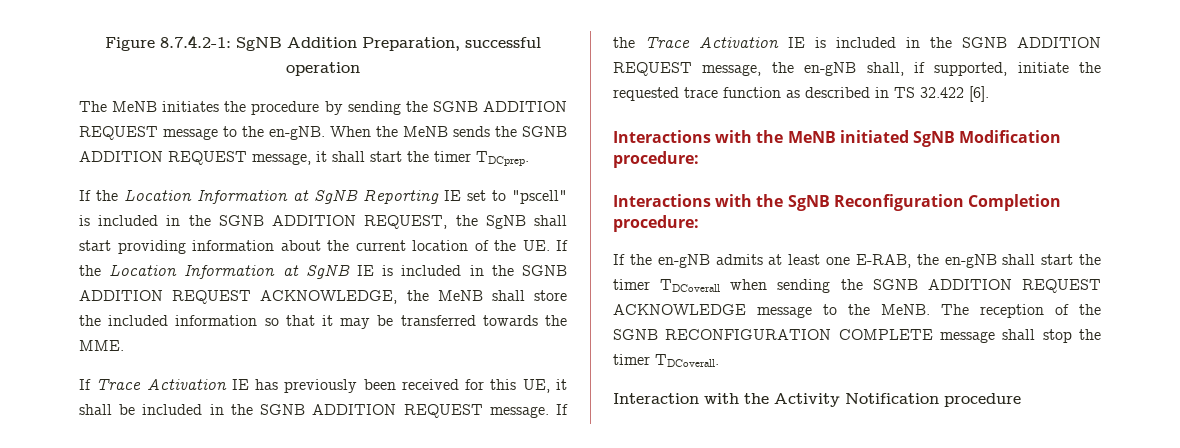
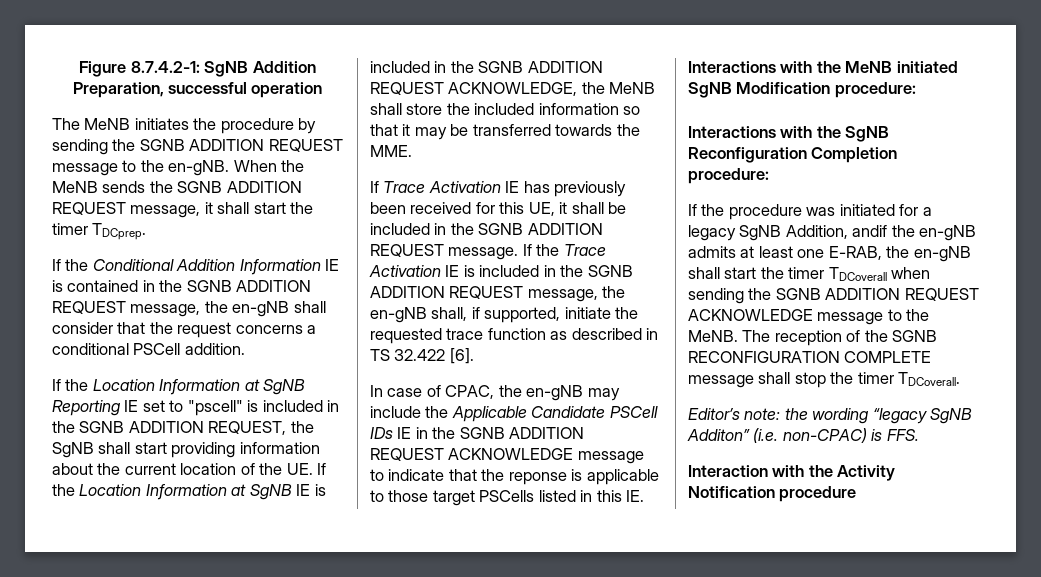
+ If the Conditional Addition Information IE is contained in the SGNB ADDITION REQUEST message, the en-gNB shall consider that the request concerns a conditional PSCell addition.
+ In case of CPAC, the en-gNB may include the Applicable Candidate PSCell IDs IE in the SGNB ADDITION REQUEST ACKNOWLEDGE message to indicate that the reponse is applicable to those target PSCells listed in this IE.
- If the en-gNB admits at least one E-RAB, the en-gNB shall start the timer TDCoverall when sending the SGNB ADDITION REQUEST ACKNOWLEDGE message to the MeNB.
+ If the procedure was initiated for a legacy SgNB Addition, andif the en-gNB admits at least one E-RAB, the en-gNB shall start the timer TDCoverall when sending the SGNB ADDITION REQUEST ACKNOWLEDGE message to the MeNB.
+ Editor’s note: the wording “legacy SgNB Additon” (i.e. non-CPAC) is FFS.

